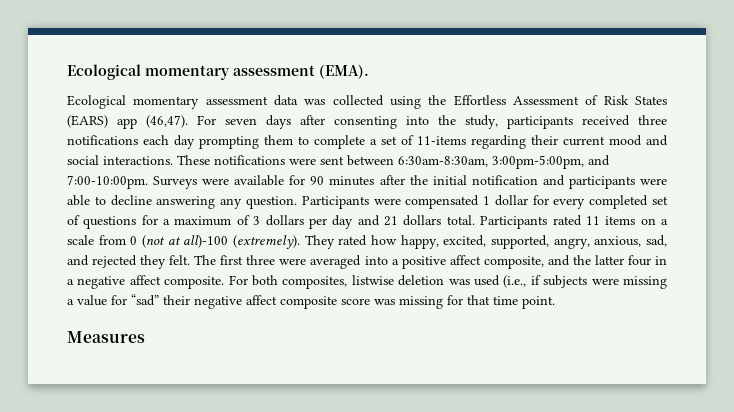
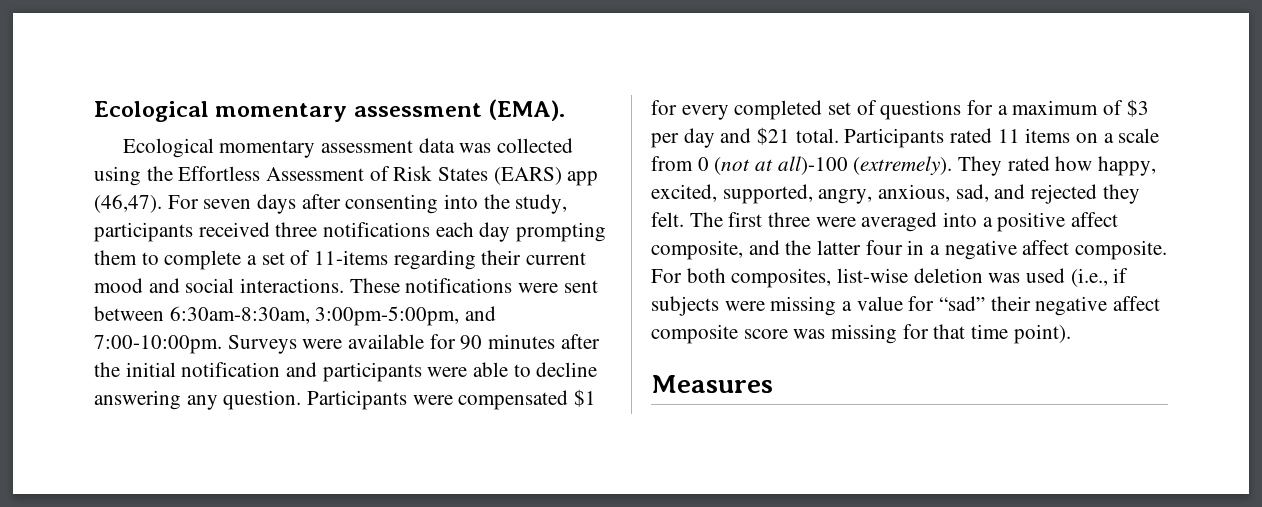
- Participants were compensated 1 dollar for every completed set of questions for a maximum of 3 dollars per day and 21 dollars total.
+ Participants were compensated $1 for every completed set of questions for a maximum of $3 per day and $21 total.
- For both composites, listwise deletion was used (i.e., if subjects were missing a value for “sad” their negative affect composite score was missing for that time point.
+ For both composites, list-wise deletion was used (i.e., if subjects were missing a value for “sad” their negative affect composite score was missing for that time point).

